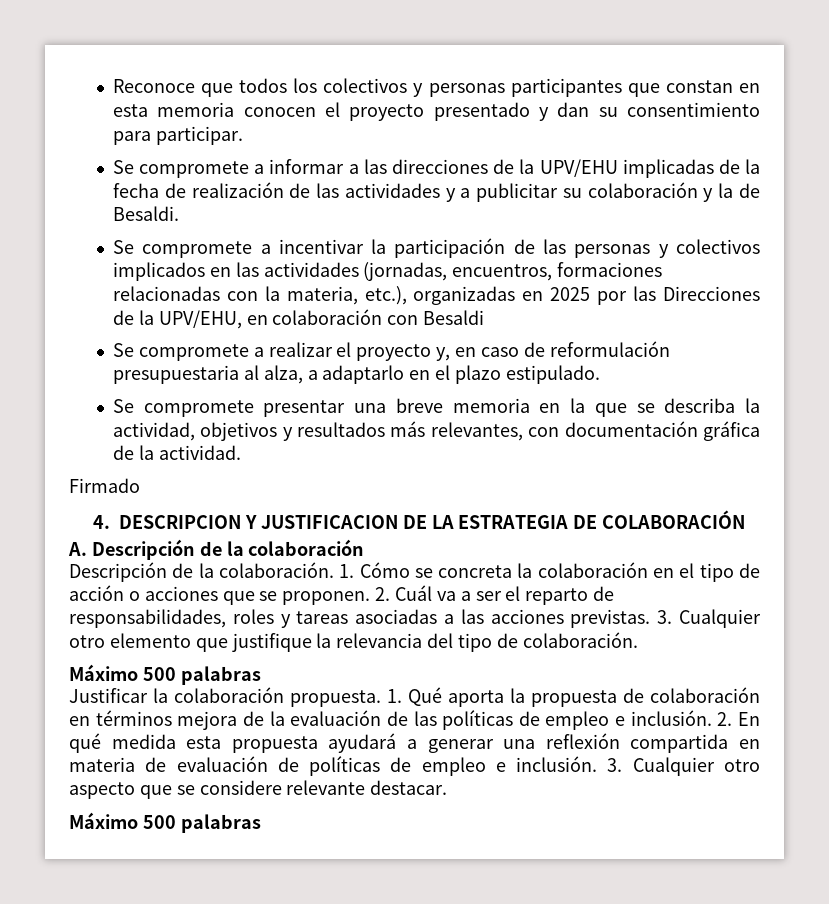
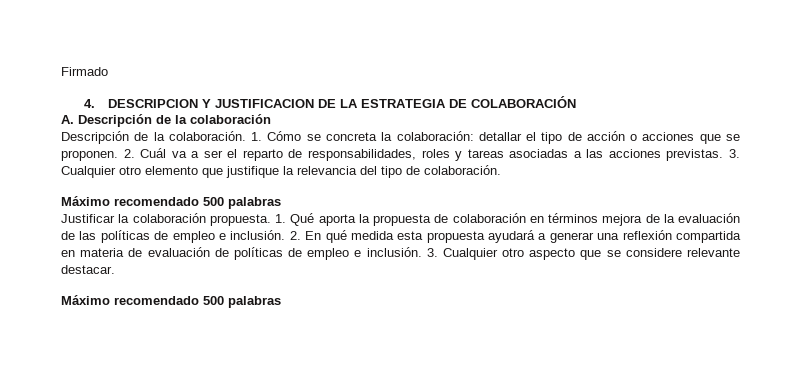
- Reconoce que todos los colectivos y personas participantes que constan en esta memoria conocen el proyecto presentado y dan su consentimiento para participar.
- Se compromete a informar a las direcciones de la UPV/EHU implicadas de la fecha de realización de las actividades y a publicitar su colaboración y la de Besaldi.
- Se compromete a incentivar la participación de las personas y colectivos implicados en las actividades (jornadas, encuentros, formaciones relacionadas con la materia, etc.), organizadas en 2025 por las Direcciones de la UPV/EHU, en colaboración con Besaldi
- Se compromete a realizar el proyecto y, en caso de reformulación presupuestaria al alza, a adaptarlo en el plazo estipulado.
- Se compromete presentar una breve memoria en la que se describa la actividad, objetivos y resultados más relevantes, con documentación gráfica de la actividad.
- 1. Cómo se concreta la colaboración en el tipo de acción o acciones que se proponen.
+ 1. Cómo se concreta la colaboración: detallar el tipo de acción o acciones que se proponen.
  3. Cualquier otro elemento que justifique la relevancia del tipo de colaboración.
- Máximo 500 palabras
+ Máximo recomendado 500 palabras
  3. Cualquier otro aspecto que se considere relevante destacar.
- Máximo 500 palabras
+ Máximo recomendado 500 palabras

